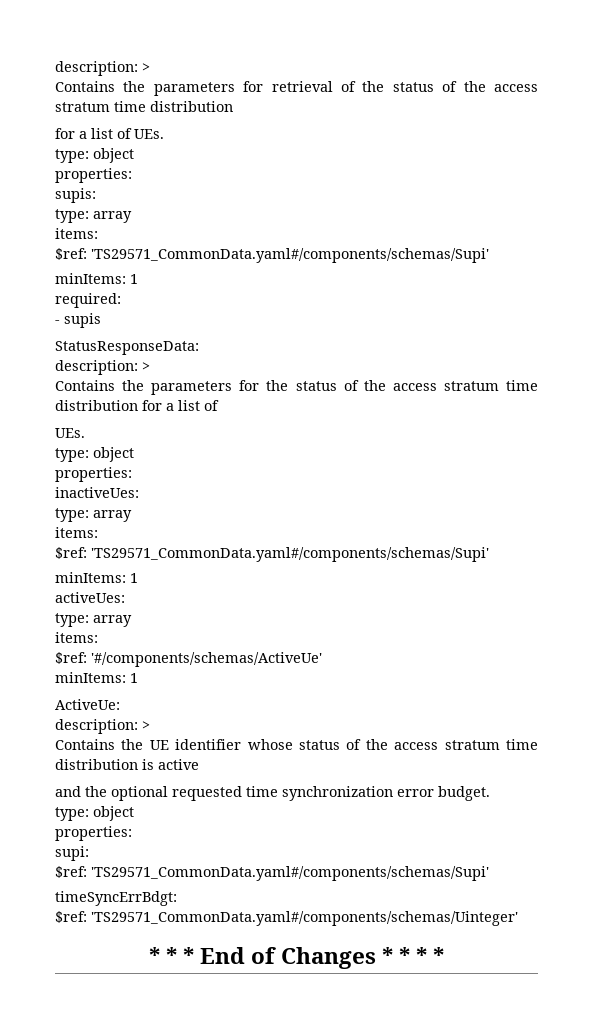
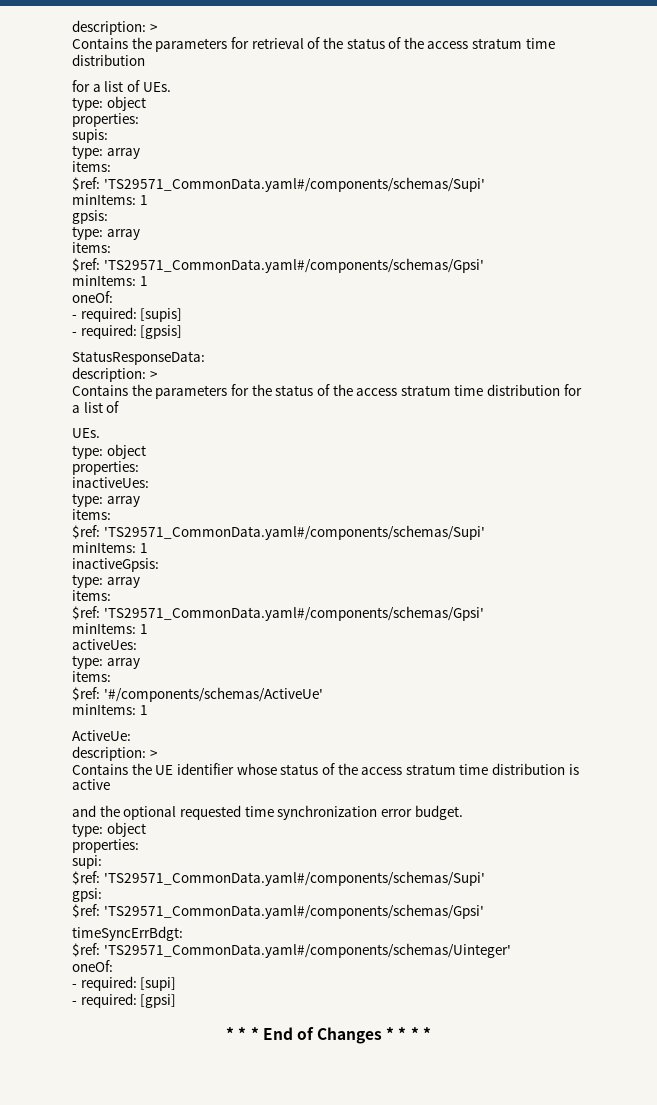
- required:
- - supis
+ gpsis:
+ type: array
+ items:
+ $ref: 'TS29571_CommonData.yaml#/components/schemas/Gpsi'
+ minItems: 1
+ oneOf:
+ - required: [supis]
+ - required: [gpsis]
+ inactiveGpsis:
+ type: array
+ items:
+ $ref: 'TS29571_CommonData.yaml#/components/schemas/Gpsi'
+ minItems: 1
+ gpsi:
+ $ref: 'TS29571_CommonData.yaml#/components/schemas/Gpsi'
  $ref: 'TS29571_CommonData.yaml#/components/schemas/Uinteger'
+ oneOf:
+ - required: [supi]
+ - required: [gpsi]

